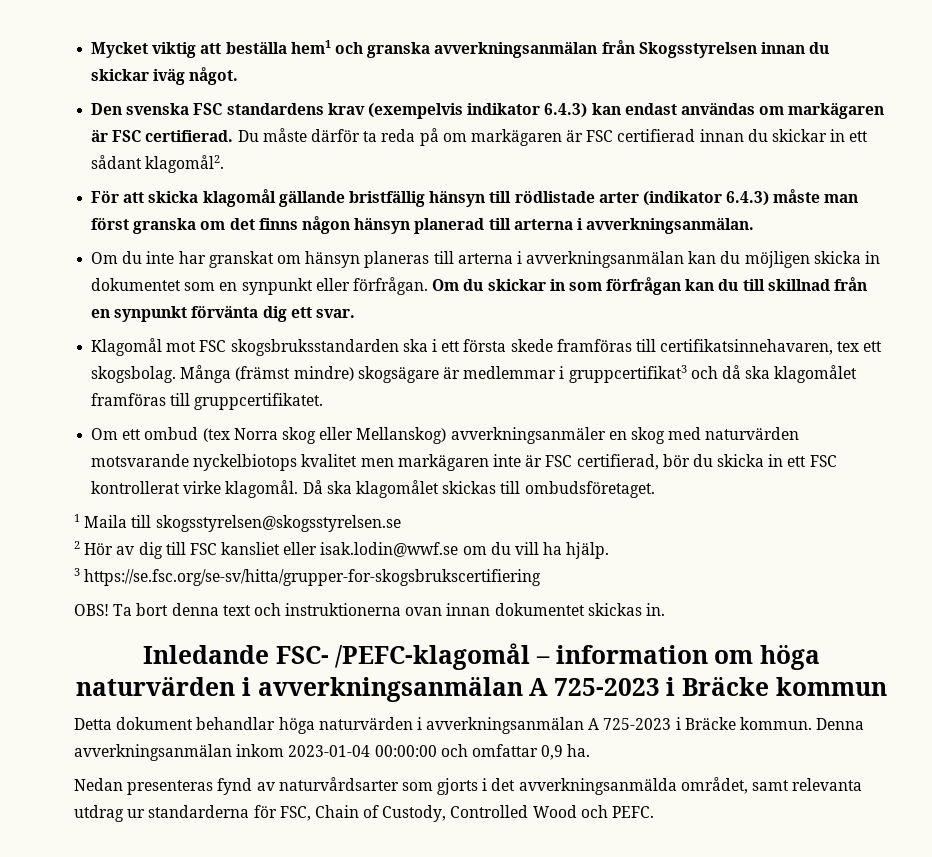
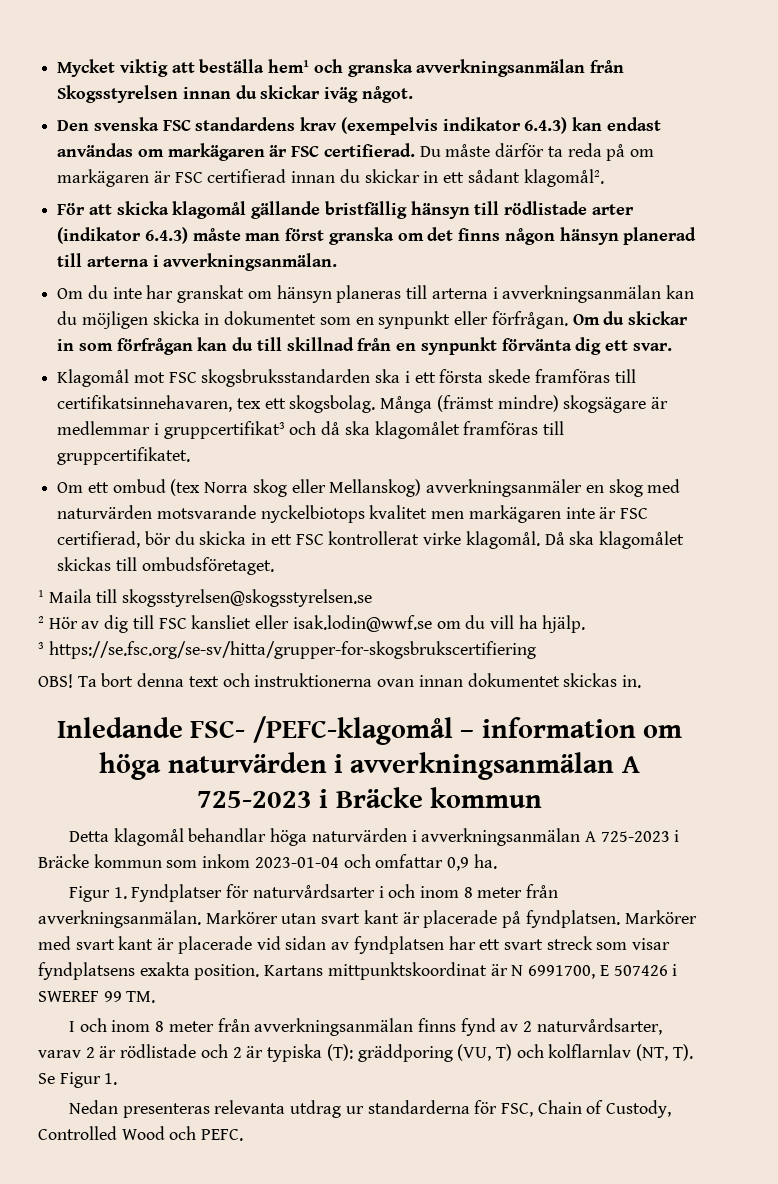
- Detta dokument behandlar höga naturvärden i avverkningsanmälan A 725-2023 i Bräcke kommun. Denna avverkningsanmälan inkom 2023-01-04 00:00:00 och omfattar 0,9 ha.
+ Detta klagomål behandlar höga naturvärden i avverkningsanmälan A 725-2023 i Bräcke kommun som inkom 2023-01-04 och omfattar 0,9 ha.
- Nedan presenteras fynd av naturvårdsarter som gjorts i det avverkningsanmälda området, samt relevanta utdrag ur standarderna för FSC, Chain of Custody, Controlled Wood och PEFC.
+ Figur 1. Fyndplatser för naturvårdsarter i och inom 8 meter från avverkningsanmälan. Markörer utan svart kant är placerade på fyndplatsen. Markörer med svart kant är placerade vid sidan av fyndplatsen har ett svart streck som visar fyndplatsens exakta position. Kartans mittpunktskoordinat är N 6991700, E 507426 i SWEREF 99 TM.
+ I och inom 8 meter från avverkningsanmälan finns fynd av 2 naturvårdsarter, varav 2 är rödlistade och 2 är typiska (T): gräddporing (VU, T) och kolflarnlav (NT, T). Se Figur 1.
+ Nedan presenteras relevanta utdrag ur standarderna för FSC, Chain of Custody, Controlled Wood och PEFC.

